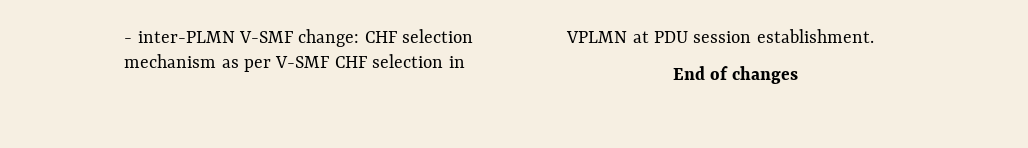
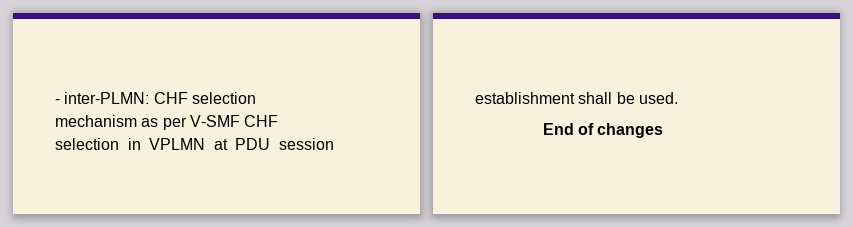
- - inter-PLMN V-SMF change: CHF selection mechanism as per V-SMF CHF selection in VPLMN at PDU session establishment.
+ - inter-PLMN: CHF selection mechanism as per V-SMF CHF selection in VPLMN at PDU session establishment shall be used.

